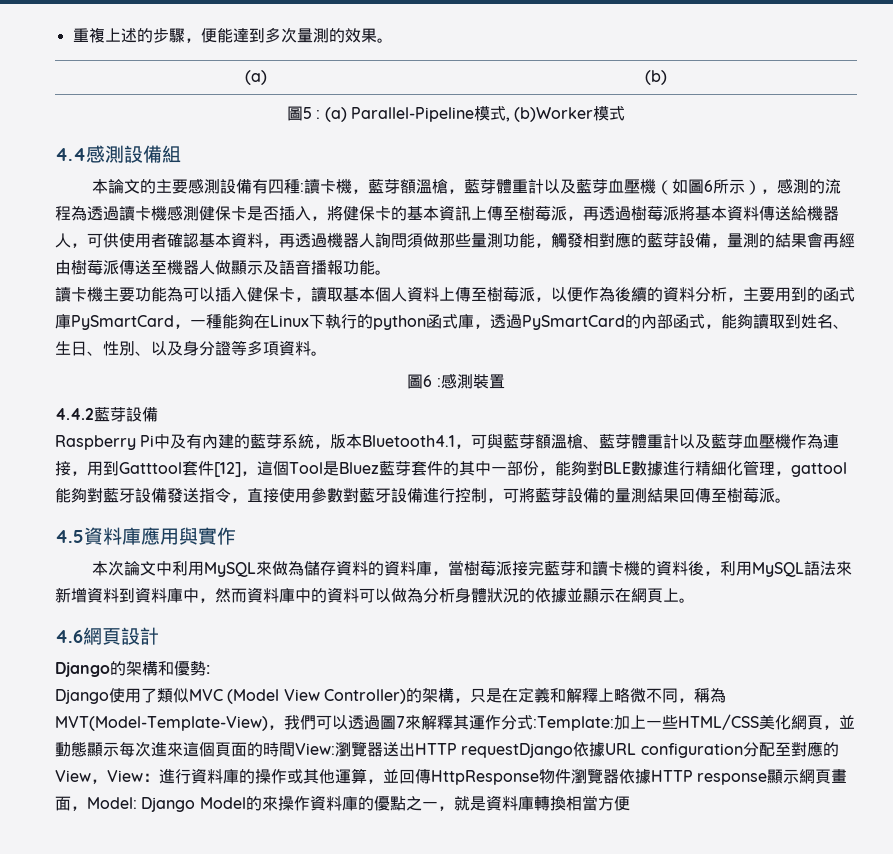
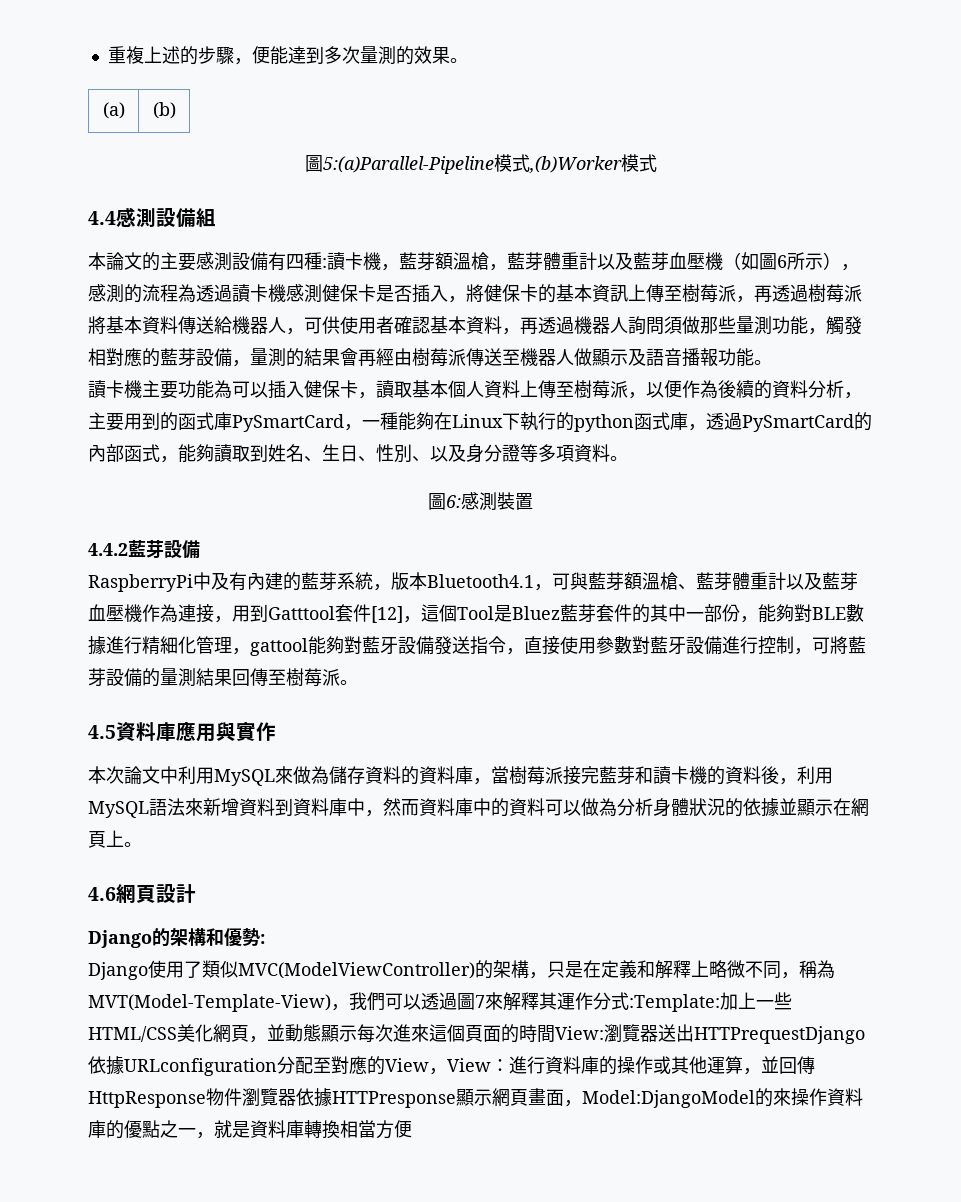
- 圖5 : (a) Parallel-Pipeline模式, (b)Worker模式
+ 圖5:(a)Parallel-Pipeline模式,(b)Worker模式
- 圖6 :感測裝置
+ 圖6:感測裝置
- Raspberry Pi中及有內建的藍芽系統，版本Bluetooth4.1，可與藍芽額溫槍、藍芽體重計以及藍芽血壓機作為連接，用到Gatttool套件[12]，這個Tool是Bluez藍芽套件的其中一部份，能夠對BLE數據進行精細化管理，gattool能夠對藍牙設備發送指令，直接使用參數對藍牙設備進行控制，可將藍芽設備的量測結果回傳至樹莓派。
+ RaspberryPi中及有內建的藍芽系統，版本Bluetooth4.1，可與藍芽額溫槍、藍芽體重計以及藍芽血壓機作為連接，用到Gatttool套件[12]，這個Tool是Bluez藍芽套件的其中一部份，能夠對BLE數據進行精細化管理，gattool能夠對藍牙設備發送指令，直接使用參數對藍牙設備進行控制，可將藍芽設備的量測結果回傳至樹莓派。
- Django使用了類似MVC (Model View Controller)的架構，只是在定義和解釋上略微不同，稱為MVT(Model-Template-View)，我們可以透過圖7來解釋其運作分式:Template:
+ Django使用了類似MVC(ModelViewController)的架構，只是在定義和解釋上略微不同，稱為MVT(Model-Template-View)，我們可以透過圖7來解釋其運作分式:Template:
- 瀏覽器送出HTTP requestDjango依據URL configuration分配至對應的View，View：
+ 瀏覽器送出HTTPrequestDjango依據URLconfiguration分配至對應的View，View：
- 進行資料庫的操作或其他運算，並回傳HttpResponse物件瀏覽器依據HTTP response顯示網頁畫面，Model: Django Model的來操作資料庫的優點之一，就是資料庫轉換相當方便
+ 進行資料庫的操作或其他運算，並回傳HttpResponse物件瀏覽器依據HTTPresponse顯示網頁畫面，Model:DjangoModel的來操作資料庫的優點之一，就是資料庫轉換相當方便

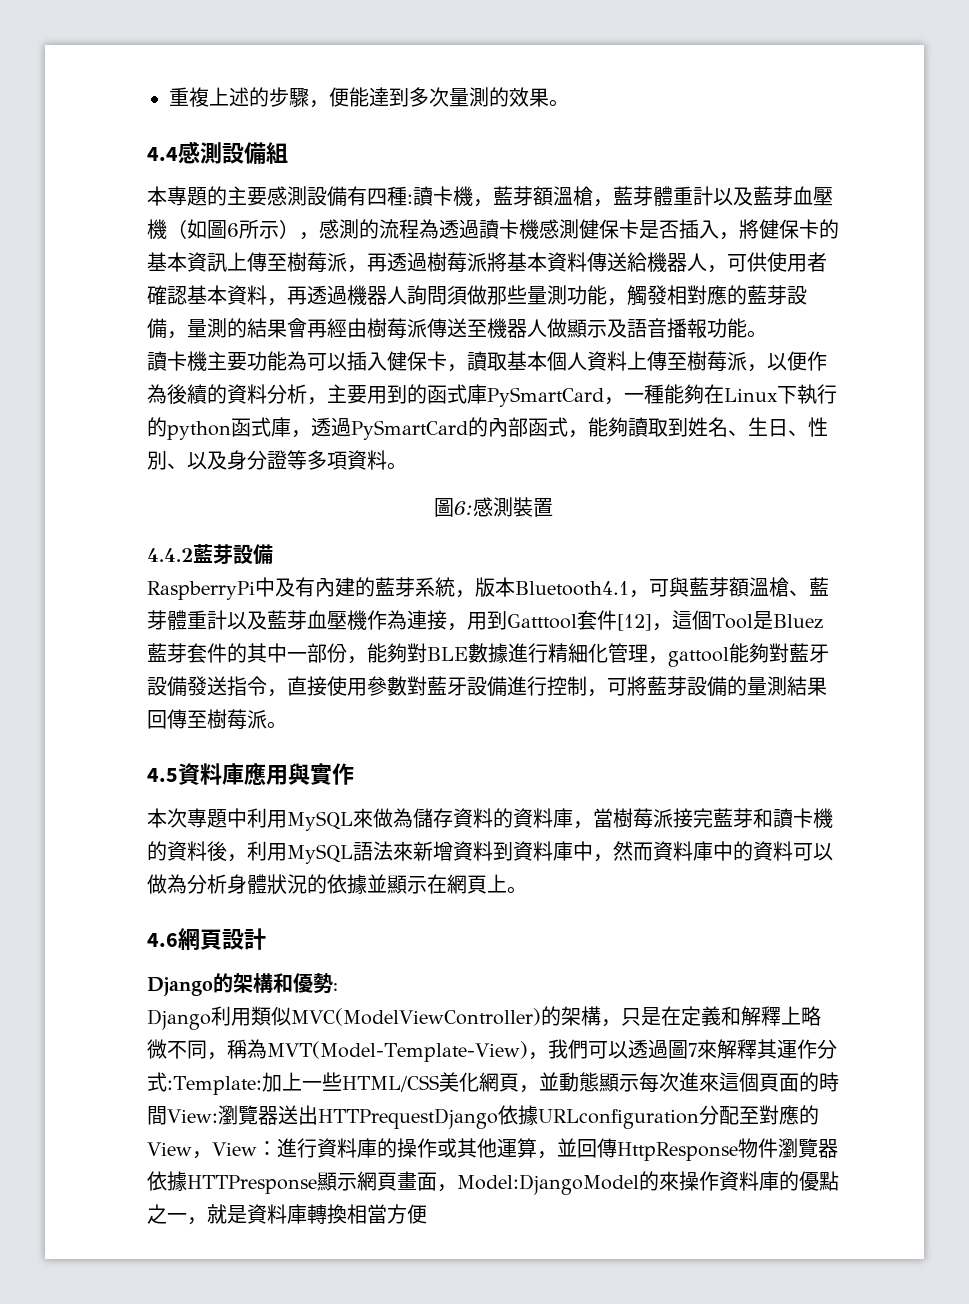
- (a) | (b)
- 圖5:(a)Parallel-Pipeline模式,(b)Worker模式
- 本論文的主要感測設備有四種:
+ 本專題的主要感測設備有四種:
- 本次論文中利用MySQL來做為儲存資料的資料庫，當樹莓派接完藍芽和讀卡機的資料後，利用MySQL語法來新增資料到資料庫中，然而資料庫中的資料可以做為分析身體狀況的依據並顯示在網頁上。
+ 本次專題中利用MySQL來做為儲存資料的資料庫，當樹莓派接完藍芽和讀卡機的資料後，利用MySQL語法來新增資料到資料庫中，然而資料庫中的資料可以做為分析身體狀況的依據並顯示在網頁上。
- Django使用了類似MVC(ModelViewController)的架構，只是在定義和解釋上略微不同，稱為MVT(Model-Template-View)，我們可以透過圖7來解釋其運作分式:Template:
+ Django利用類似MVC(ModelViewController)的架構，只是在定義和解釋上略微不同，稱為MVT(Model-Template-View)，我們可以透過圖7來解釋其運作分式:Template:

